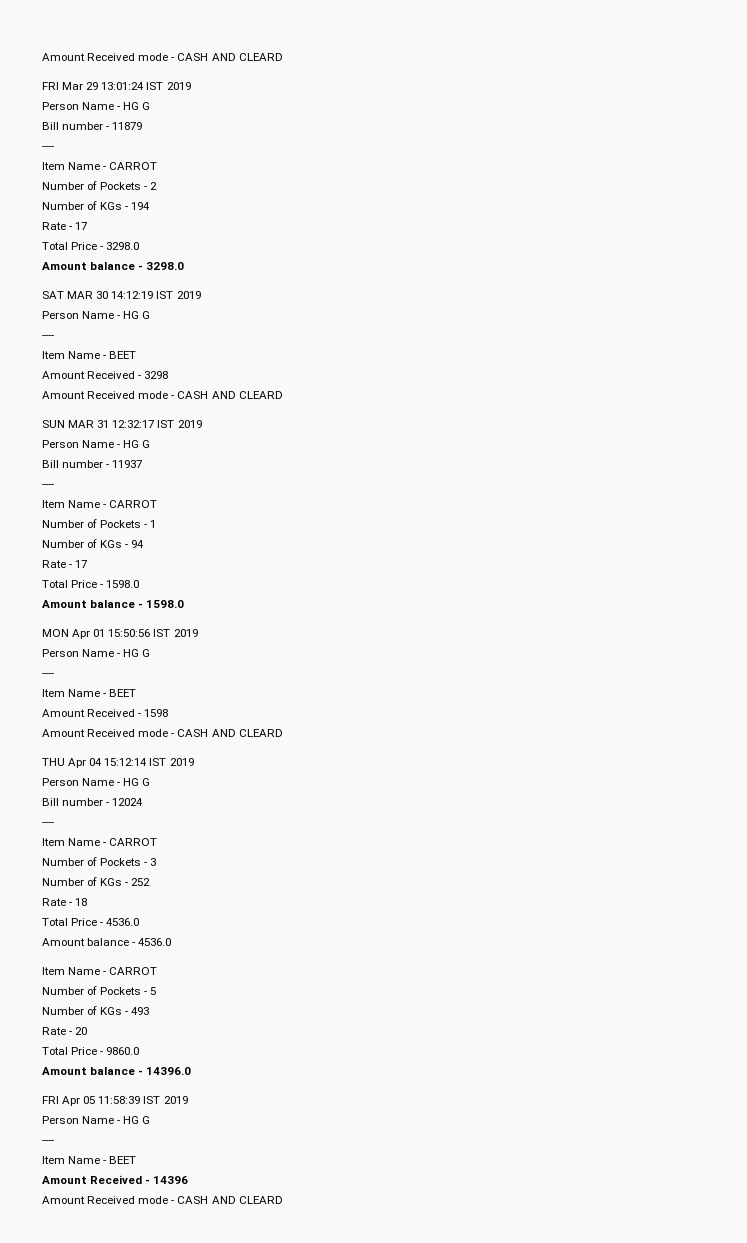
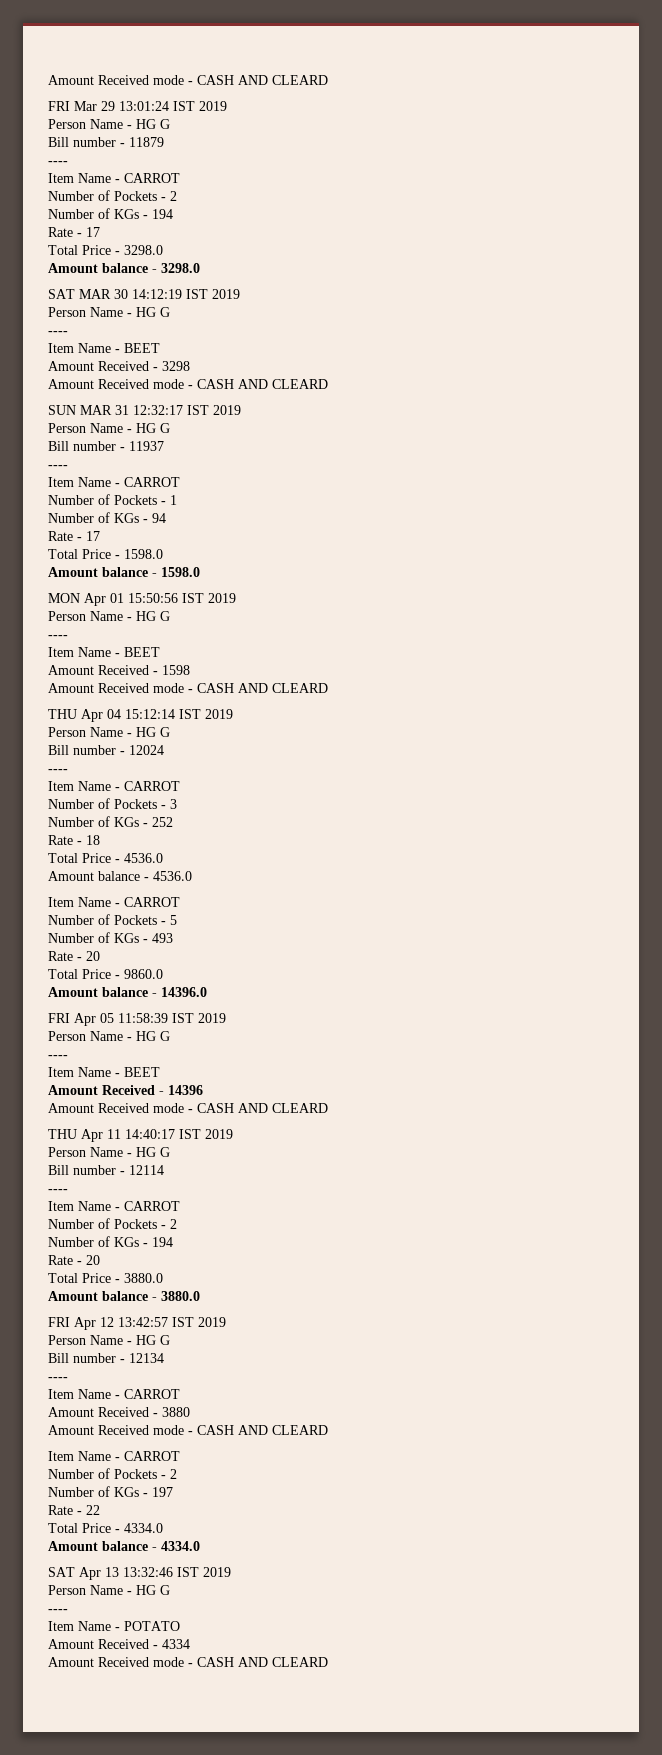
+ THU Apr 11 14:40:17 IST 2019
+ Person Name - HG G
+ Bill number - 12114
+ ----
+ Item Name - CARROT
+ Number of Pockets - 2
+ Number of KGs - 194
+ Rate - 20
+ Total Price - 3880.0
+ Amount balance - 3880.0
+ FRI Apr 12 13:42:57 IST 2019
+ Person Name - HG G
+ Bill number - 12134
+ ----
+ Item Name - CARROT
+ Amount Received - 3880
+ Amount Received mode - CASH AND CLEARD
+ Item Name - CARROT
+ Number of Pockets - 2
+ Number of KGs - 197
+ Rate - 22
+ Total Price - 4334.0
+ Amount balance - 4334.0
+ SAT Apr 13 13:32:46 IST 2019
+ Person Name - HG G
+ ----
+ Item Name - POTATO
+ Amount Received - 4334
+ Amount Received mode - CASH AND CLEARD

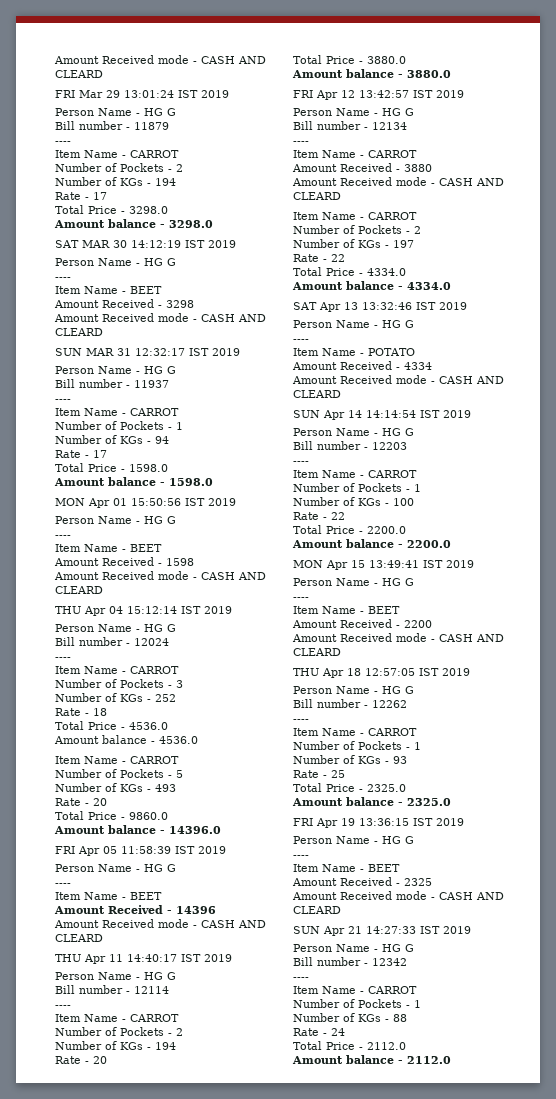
+ SUN Apr 14 14:14:54 IST 2019
+ Person Name - HG G
+ Bill number - 12203
+ ----
+ Item Name - CARROT
+ Number of Pockets - 1
+ Number of KGs - 100
+ Rate - 22
+ Total Price - 2200.0
+ Amount balance - 2200.0
+ MON Apr 15 13:49:41 IST 2019
+ Person Name - HG G
+ ----
+ Item Name - BEET
+ Amount Received - 2200
+ Amount Received mode - CASH AND CLEARD
+ THU Apr 18 12:57:05 IST 2019
+ Person Name - HG G
+ Bill number - 12262
+ ----
+ Item Name - CARROT
+ Number of Pockets - 1
+ Number of KGs - 93
+ Rate - 25
+ Total Price - 2325.0
+ Amount balance - 2325.0
+ FRI Apr 19 13:36:15 IST 2019
+ Person Name - HG G
+ ----
+ Item Name - BEET
+ Amount Received - 2325
+ Amount Received mode - CASH AND CLEARD
+ SUN Apr 21 14:27:33 IST 2019
+ Person Name - HG G
+ Bill number - 12342
+ ----
+ Item Name - CARROT
+ Number of Pockets - 1
+ Number of KGs - 88
+ Rate - 24
+ Total Price - 2112.0
+ Amount balance - 2112.0

